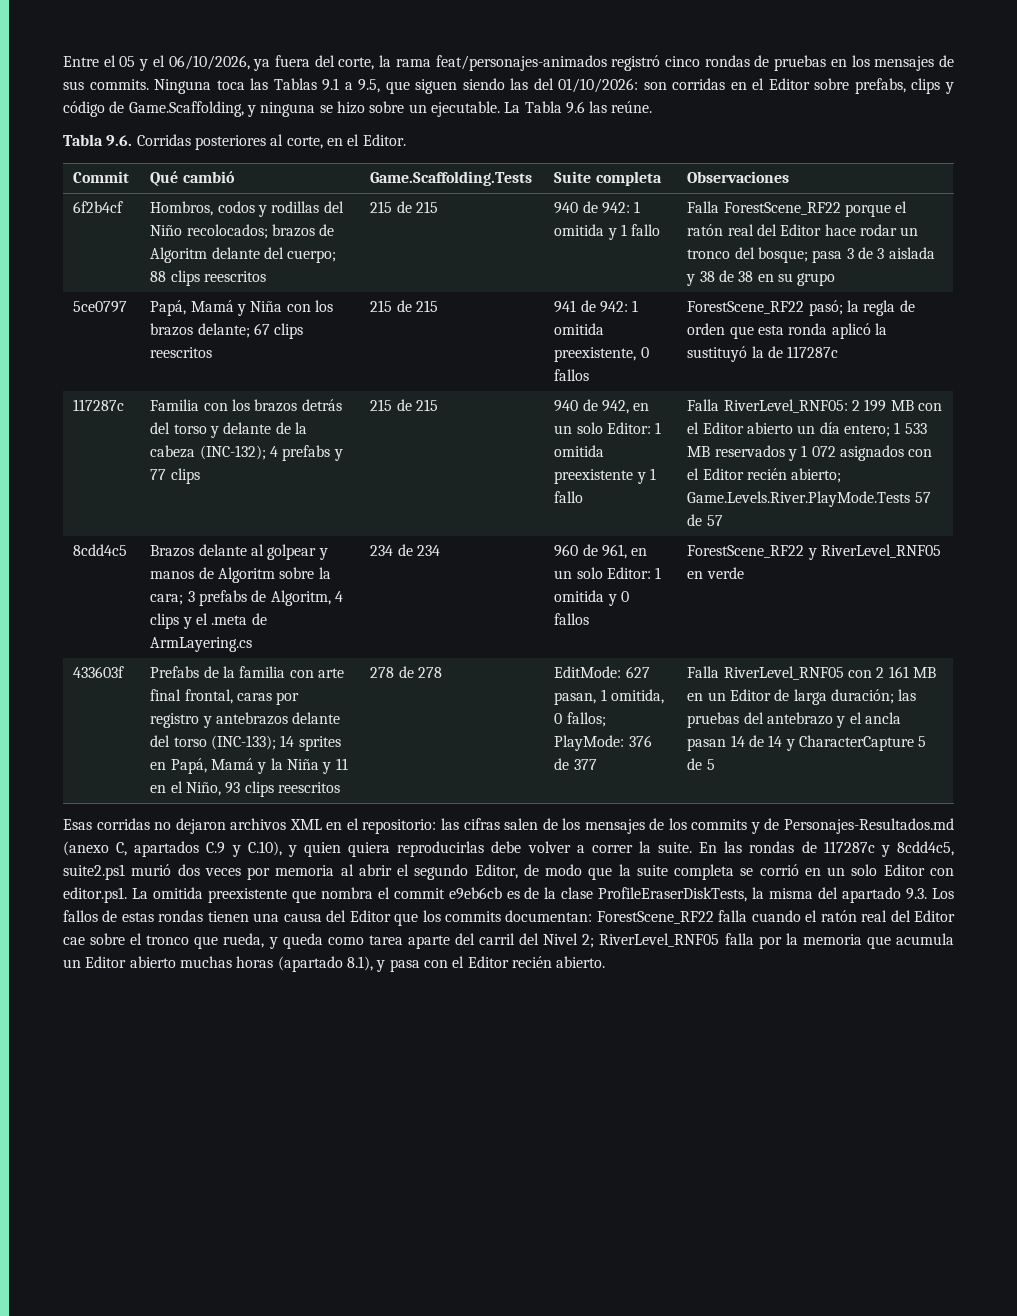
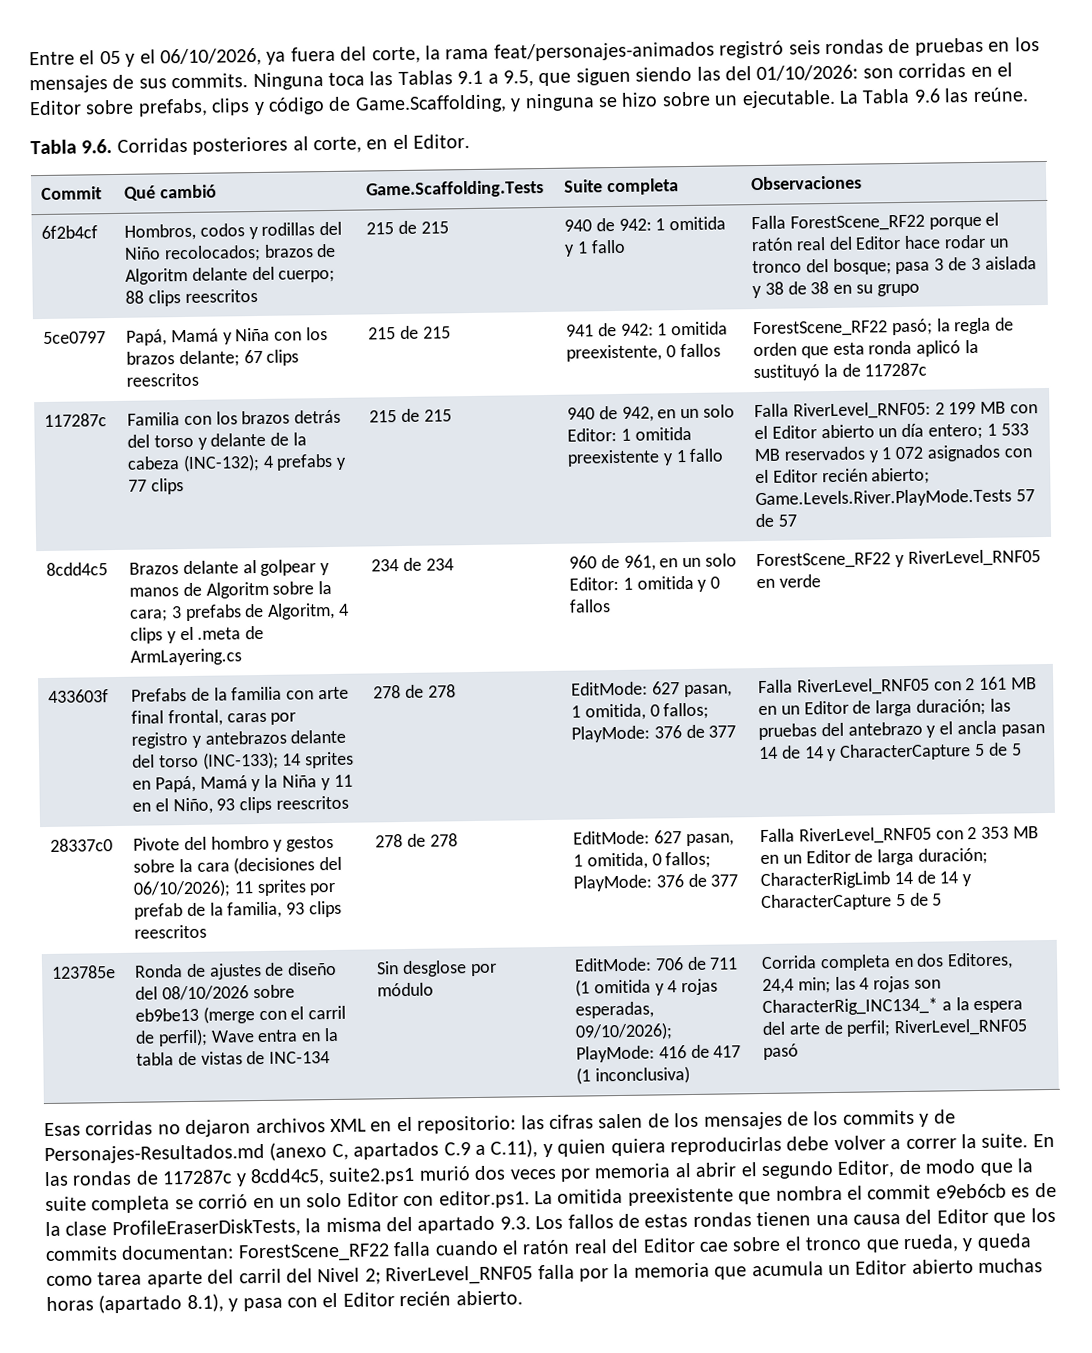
- Entre el 05 y el 06/10/2026, ya fuera del corte, la rama feat/personajes-animados registró cinco rondas de pruebas en los mensajes de sus commits.
+ Entre el 05 y el 06/10/2026, ya fuera del corte, la rama feat/personajes-animados registró seis rondas de pruebas en los mensajes de sus commits.
+ 28337c0 | Pivote del hombro y gestos sobre la cara (decisiones del 06/10/2026); 11 sprites por prefab de la familia, 93 clips reescritos | 278 de 278 | EditMode: 627 pasan, 1 omitida, 0 fallos; PlayMode: 376 de 377 | Falla RiverLevel_RNF05 con 2 353 MB en un Editor de larga duración; CharacterRigLimb 14 de 14 y CharacterCapture 5 de 5
+ 123785e | Ronda de ajustes de diseño del 08/10/2026 sobre eb9be13 (merge con el carril de perfil); Wave entra en la tabla de vistas de INC-134 | Sin desglose por módulo | EditMode: 706 de 711 (1 omitida y 4 rojas esperadas, 09/10/2026); PlayMode: 416 de 417 (1 inconclusiva) | Corrida completa en dos Editores, 24,4 min; las 4 rojas son CharacterRig_INC134_* a la espera del arte de perfil; RiverLevel_RNF05 pasó
- Esas corridas no dejaron archivos XML en el repositorio: las cifras salen de los mensajes de los commits y de Personajes-Resultados.md (anexo C, apartados C.9 y C.10), y quien quiera reproducirlas debe volver a correr la suite.
+ Esas corridas no dejaron archivos XML en el repositorio: las cifras salen de los mensajes de los commits y de Personajes-Resultados.md (anexo C, apartados C.9 a C.11), y quien quiera reproducirlas debe volver a correr la suite.

